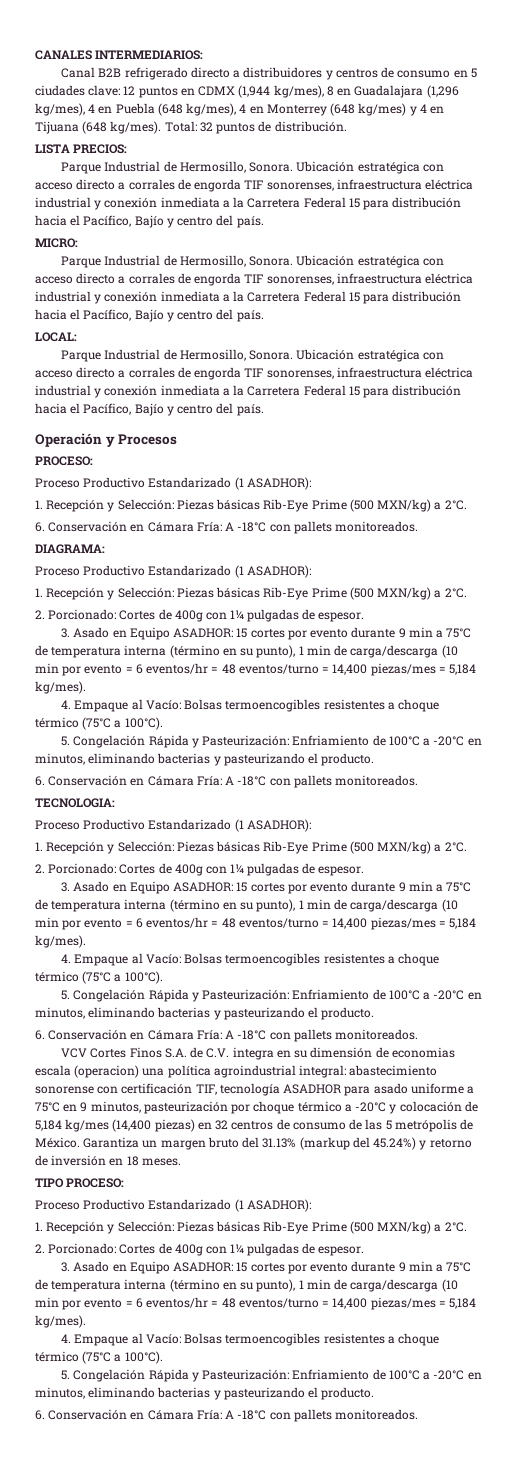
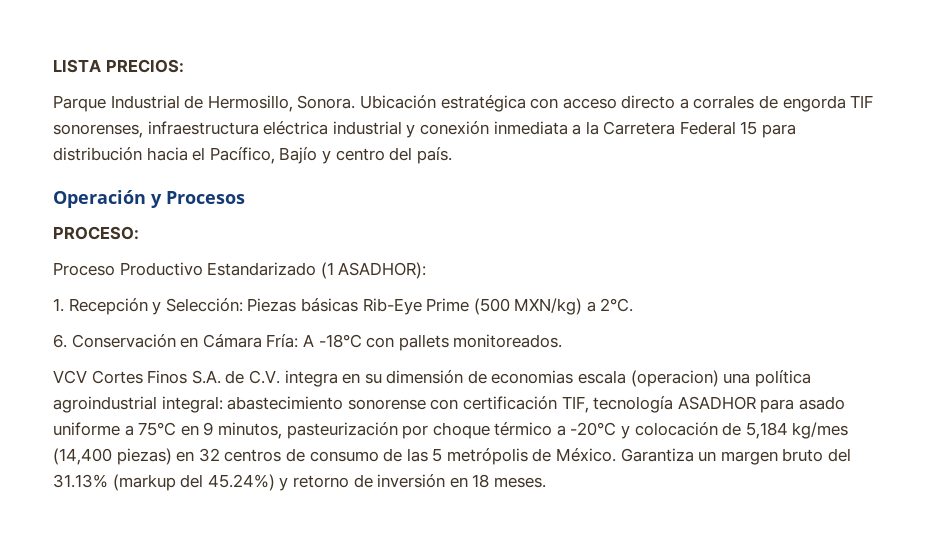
- CANALES INTERMEDIARIOS:
- Canal B2B refrigerado directo a distribuidores y centros de consumo en 5 ciudades clave: 12 puntos en CDMX (1,944 kg/mes), 8 en Guadalajara (1,296 kg/mes), 4 en Puebla (648 kg/mes), 4 en Monterrey (648 kg/mes) y 4 en Tijuana (648 kg/mes). Total: 32 puntos de distribución.
- MICRO:
- Parque Industrial de Hermosillo, Sonora. Ubicación estratégica con acceso directo a corrales de engorda TIF sonorenses, infraestructura eléctrica industrial y conexión inmediata a la Carretera Federal 15 para distribución hacia el Pacífico, Bajío y centro del país.
- LOCAL:
- Parque Industrial de Hermosillo, Sonora. Ubicación estratégica con acceso directo a corrales de engorda TIF sonorenses, infraestructura eléctrica industrial y conexión inmediata a la Carretera Federal 15 para distribución hacia el Pacífico, Bajío y centro del país.
- DIAGRAMA:
- Proceso Productivo Estandarizado (1 ASADHOR):
- 1. Recepción y Selección: Piezas básicas Rib-Eye Prime (500 MXN/kg) a 2°C.
- 2. Porcionado: Cortes de 400g con 1¼ pulgadas de espesor.
- 3. Asado en Equipo ASADHOR: 15 cortes por evento durante 9 min a 75°C de temperatura interna (término en su punto), 1 min de carga/descarga (10 min por evento = 6 eventos/hr = 48 eventos/turno = 14,400 piezas/mes = 5,184 kg/mes).
- 4. Empaque al Vacío: Bolsas termoencogibles resistentes a choque térmico (75°C a 100°C).
- 5. Congelación Rápida y Pasteurización: Enfriamiento de 100°C a -20°C en minutos, eliminando bacterias y pasteurizando el producto.
- 6. Conservación en Cámara Fría: A -18°C con pallets monitoreados.
- TECNOLOGIA:
- Proceso Productivo Estandarizado (1 ASADHOR):
- 1. Recepción y Selección: Piezas básicas Rib-Eye Prime (500 MXN/kg) a 2°C.
- 2. Porcionado: Cortes de 400g con 1¼ pulgadas de espesor.
- 3. Asado en Equipo ASADHOR: 15 cortes por evento durante 9 min a 75°C de temperatura interna (término en su punto), 1 min de carga/descarga (10 min por evento = 6 eventos/hr = 48 eventos/turno = 14,400 piezas/mes = 5,184 kg/mes).
- 4. Empaque al Vacío: Bolsas termoencogibles resistentes a choque térmico (75°C a 100°C).
- 5. Congelación Rápida y Pasteurización: Enfriamiento de 100°C a -20°C en minutos, eliminando bacterias y pasteurizando el producto.
- 6. Conservación en Cámara Fría: A -18°C con pallets monitoreados.
- TIPO PROCESO:
- Proceso Productivo Estandarizado (1 ASADHOR):
- 1. Recepción y Selección: Piezas básicas Rib-Eye Prime (500 MXN/kg) a 2°C.
- 2. Porcionado: Cortes de 400g con 1¼ pulgadas de espesor.
- 3. Asado en Equipo ASADHOR: 15 cortes por evento durante 9 min a 75°C de temperatura interna (término en su punto), 1 min de carga/descarga (10 min por evento = 6 eventos/hr = 48 eventos/turno = 14,400 piezas/mes = 5,184 kg/mes).
- 4. Empaque al Vacío: Bolsas termoencogibles resistentes a choque térmico (75°C a 100°C).
- 5. Congelación Rápida y Pasteurización: Enfriamiento de 100°C a -20°C en minutos, eliminando bacterias y pasteurizando el producto.
- 6. Conservación en Cámara Fría: A -18°C con pallets monitoreados.

